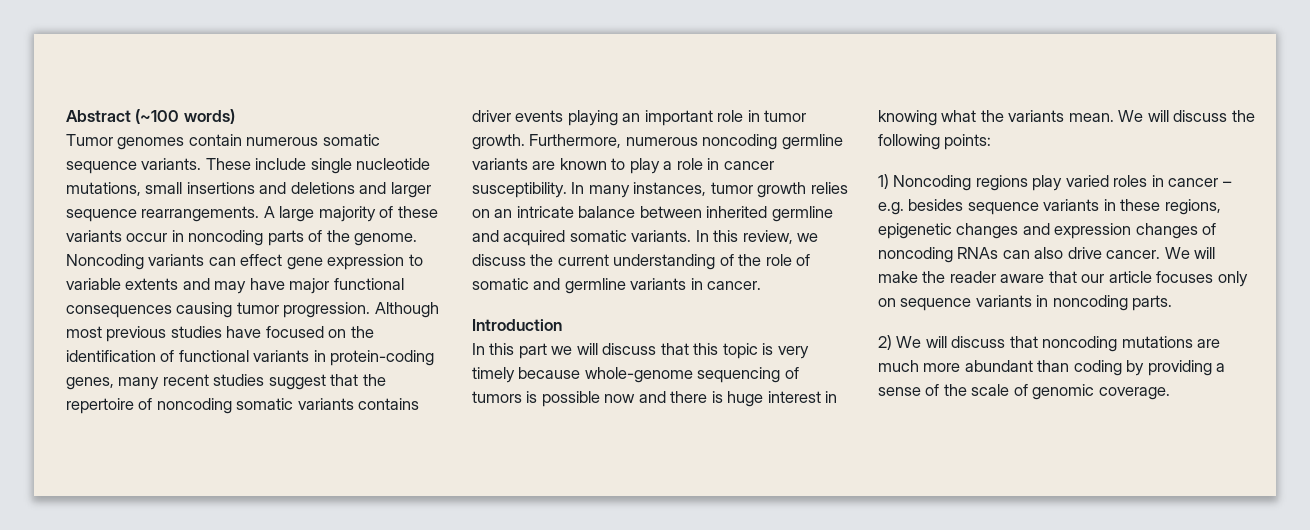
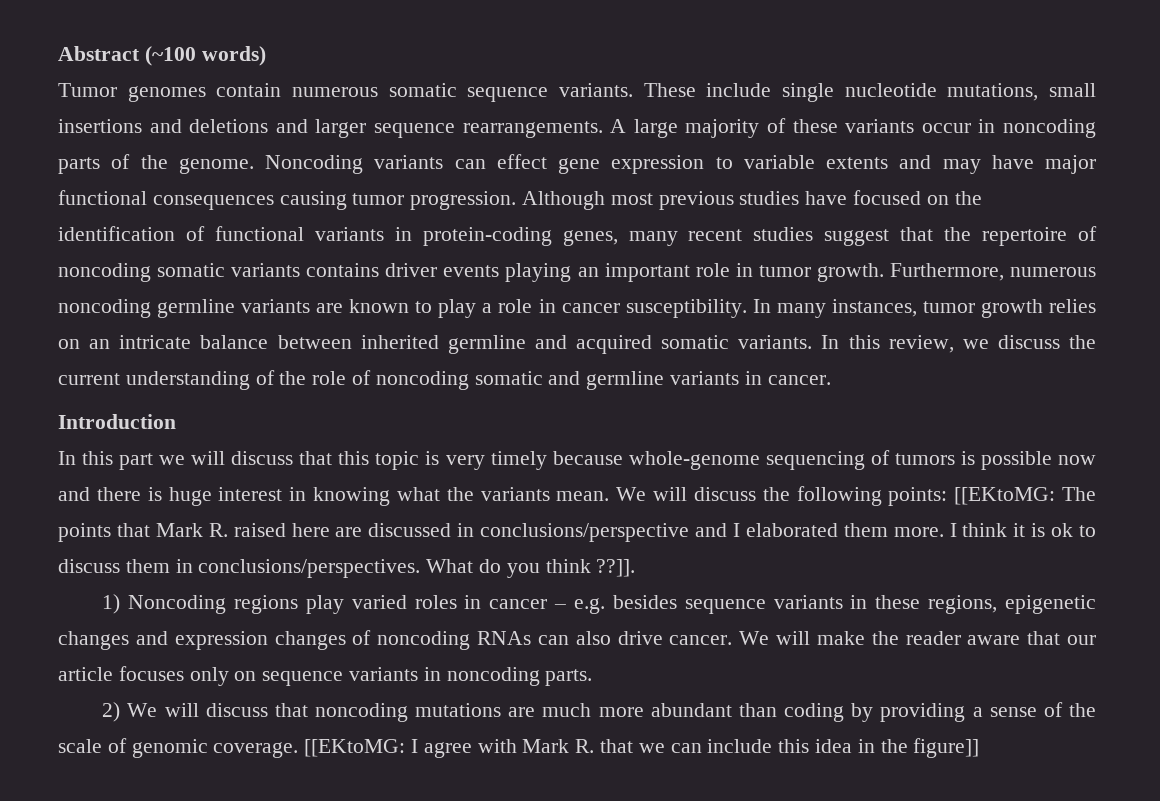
- In this review, we discuss the current understanding of the role of somatic and germline variants in cancer.
+ In this review, we discuss the current understanding of the role of noncoding somatic and germline variants in cancer.
- We will discuss the following points:
+ We will discuss the following points: [[EKtoMG: The points that Mark R. raised here are discussed in conclusions/perspective and I elaborated them more. I think it is ok to discuss them in conclusions/perspectives. What do you think ??]].
+ [[EKtoMG: I agree with Mark R. that we can include this idea in the figure]]

